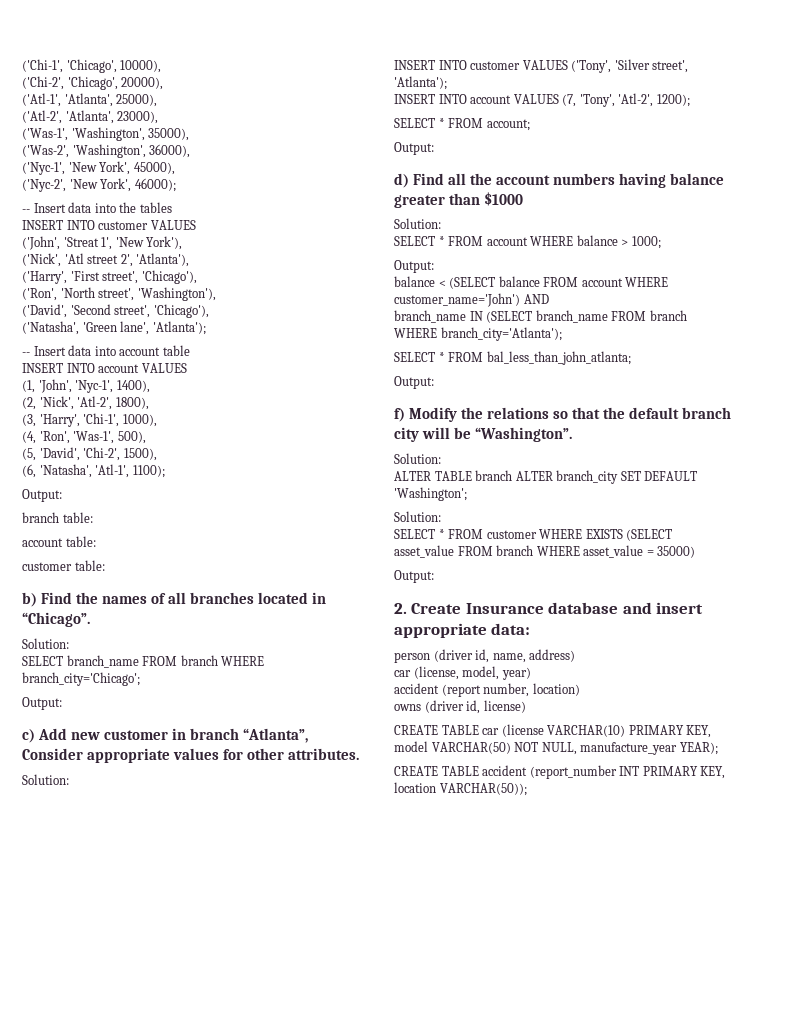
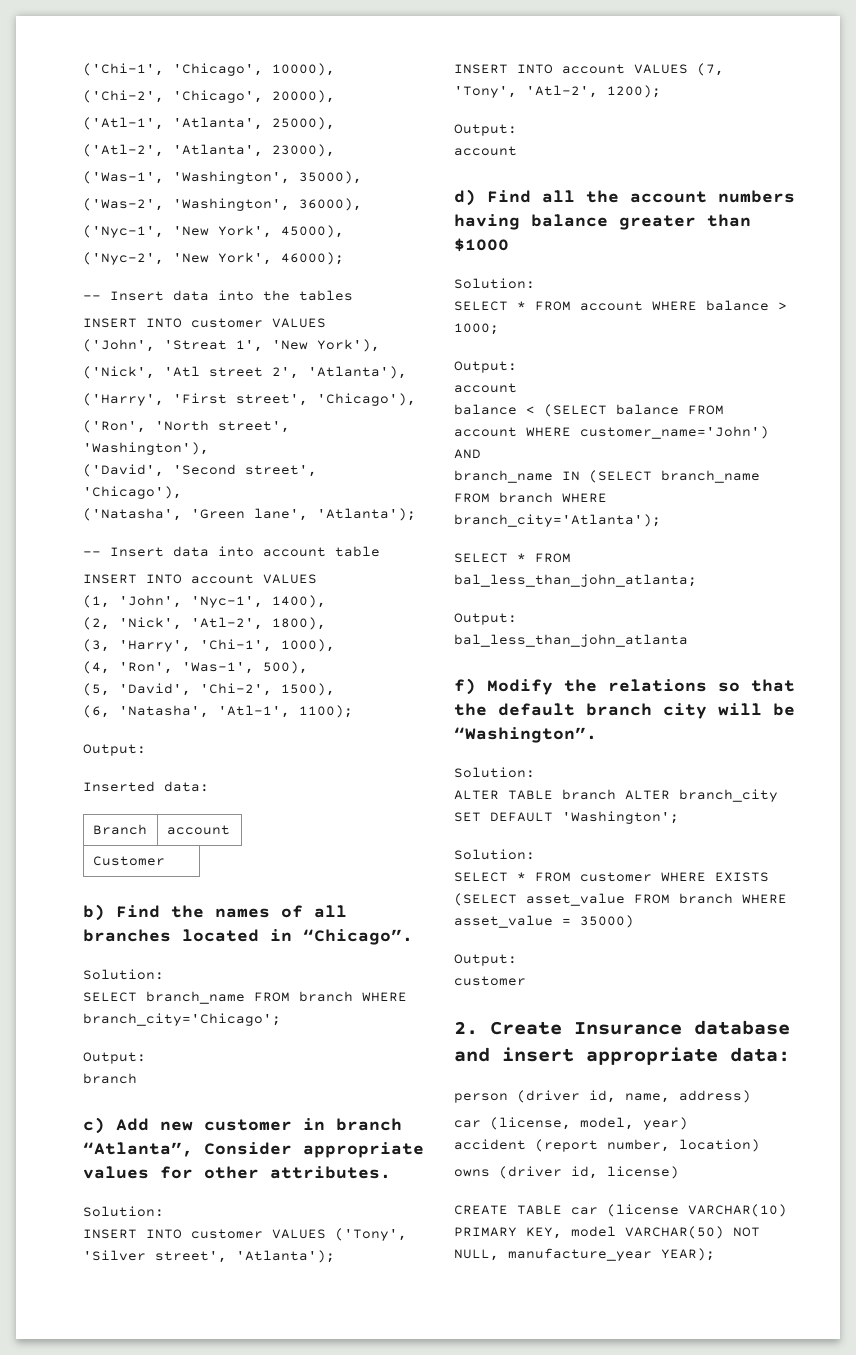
- branch table:
- account table:
- customer table:
+ Inserted data:
+ Branch | account
+ Customer
  SELECT branch_name FROM branch WHERE branch_city='Chicago';
  Output:
+ branch
  INSERT INTO account VALUES (7, 'Tony', 'Atl-2', 1200);
- SELECT * FROM account;
  Output:
+ account
  SELECT * FROM account WHERE balance > 1000;
  Output:
+ account
+ bal_less_than_john_atlanta
  SELECT * FROM customer WHERE EXISTS (SELECT asset_value FROM branch WHERE asset_value = 35000)
  Output:
+ customer
- CREATE TABLE accident (report_number INT PRIMARY KEY, location VARCHAR(50));

